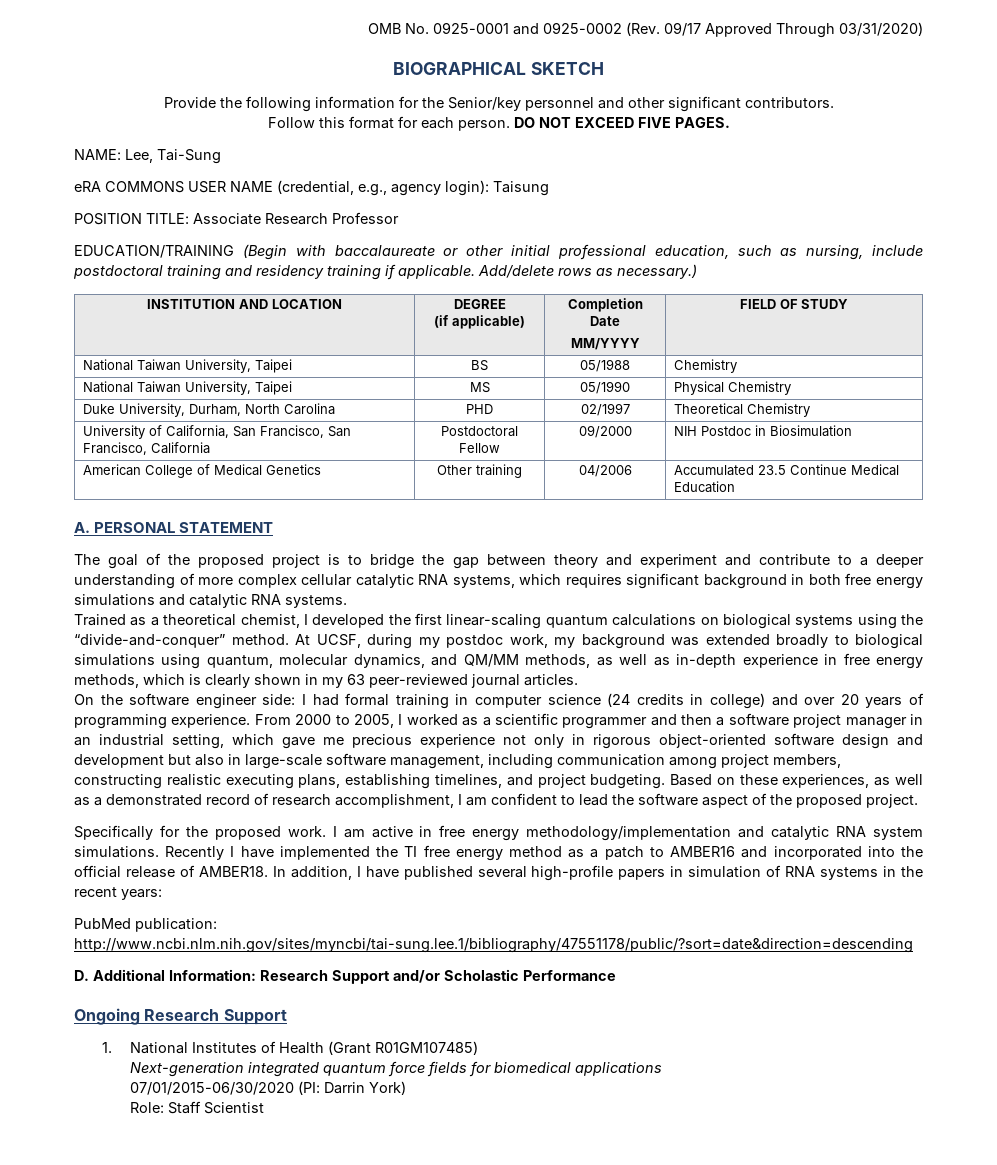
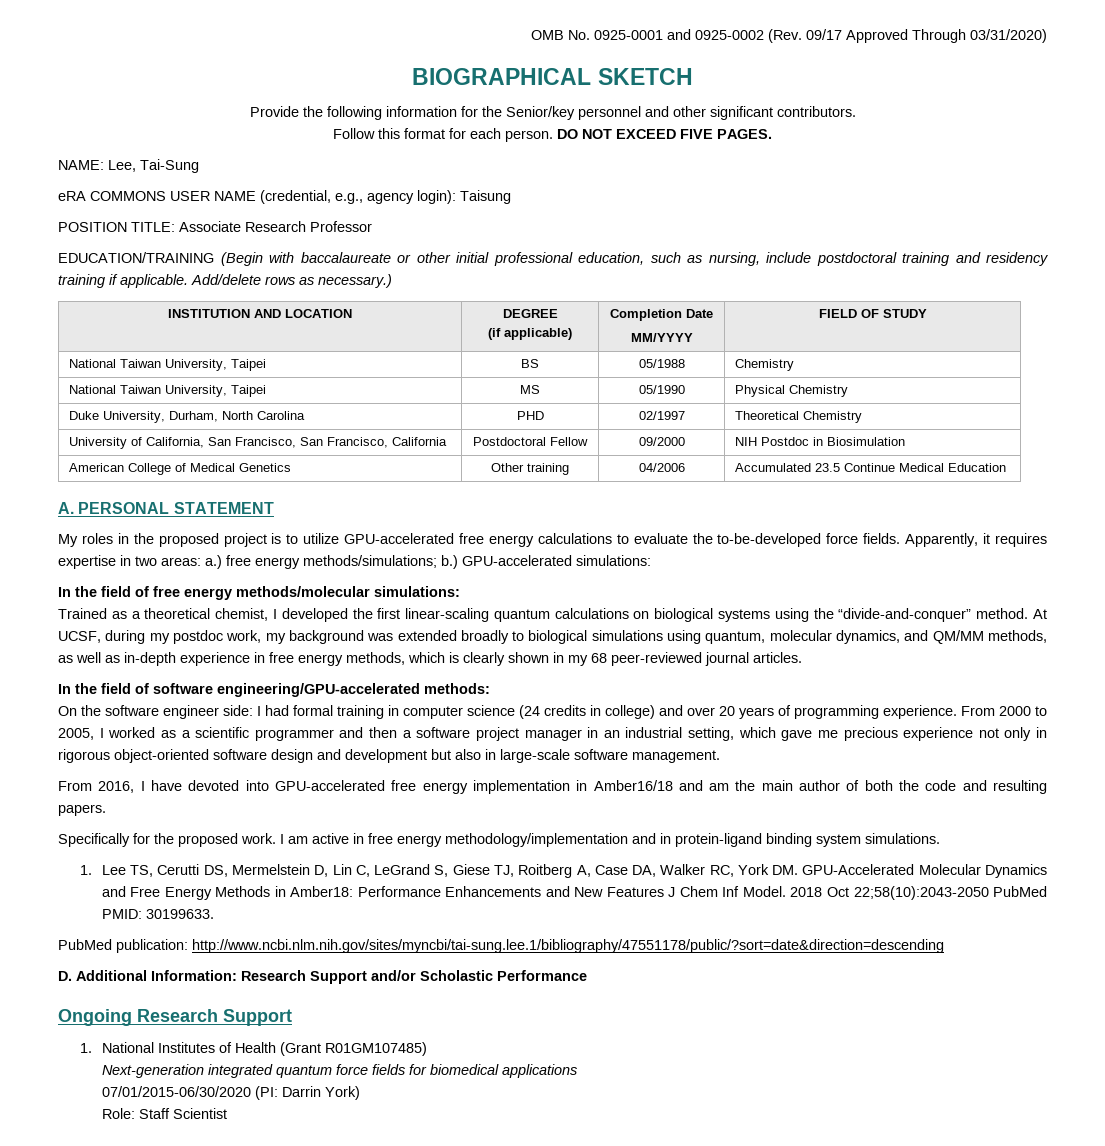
- The goal of the proposed project is to bridge the gap between theory and experiment and contribute to a deeper understanding of more complex cellular catalytic RNA systems, which requires significant background in both free energy simulations and catalytic RNA systems.
+ My roles in the proposed project is to utilize GPU-accelerated free energy calculations to evaluate the to-be-developed force fields. Apparently, it requires expertise in two areas: a.) free energy methods/simulations; b.) GPU-accelerated simulations:
+ In the field of free energy methods/molecular simulations:
- At UCSF, during my postdoc work, my background was extended broadly to biological simulations using quantum, molecular dynamics, and QM/MM methods, as well as in-depth experience in free energy methods, which is clearly shown in my 63 peer-reviewed journal articles.
+ At UCSF, during my postdoc work, my background was extended broadly to biological simulations using quantum, molecular dynamics, and QM/MM methods, as well as in-depth experience in free energy methods, which is clearly shown in my 68 peer-reviewed journal articles.
+ In the field of software engineering/GPU-accelerated methods:
- From 2000 to 2005, I worked as a scientific programmer and then a software project manager in an industrial setting, which gave me precious experience not only in rigorous object-oriented software design and development but also in large-scale software management, including communication among project members, constructing realistic executing plans, establishing timelines, and project budgeting. Based on these experiences, as well as a demonstrated record of research accomplishment, I am confident to lead the software aspect of the proposed project.
+ From 2000 to 2005, I worked as a scientific programmer and then a software project manager in an industrial setting, which gave me precious experience not only in rigorous object-oriented software design and development but also in large-scale software management.
+ From 2016, I have devoted into GPU-accelerated free energy implementation in Amber16/18 and am the main author of both the code and resulting papers.
- I am active in free energy methodology/implementation and catalytic RNA system simulations. Recently I have implemented the TI free energy method as a patch to AMBER16 and incorporated into the official release of AMBER18. In addition, I have published several high-profile papers in simulation of RNA systems in the recent years:
+ I am active in free energy methodology/implementation and in protein-ligand binding system simulations.
+ 1. Lee TS, Cerutti DS, Mermelstein D, Lin C, LeGrand S, Giese TJ, Roitberg A, Case DA, Walker RC, York DM. GPU-Accelerated Molecular Dynamics and Free Energy Methods in Amber18: Performance Enhancements and New Features J Chem Inf Model. 2018 Oct 22;58(10):2043-2050 PubMed PMID: 30199633.

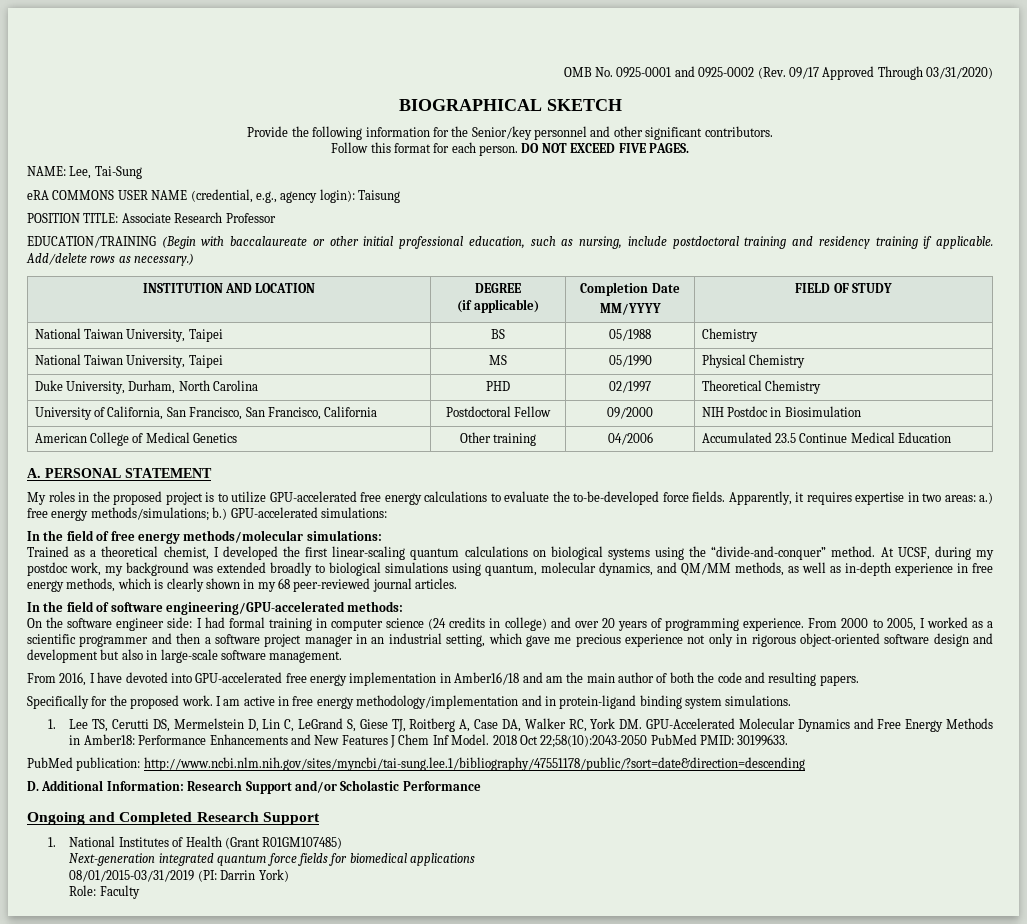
- Ongoing Research Support
+ Ongoing and Completed Research Support
- 07/01/2015-06/30/2020 (PI: Darrin York)
+ 08/01/2015-03/31/2019 (PI: Darrin York)
- Role: Staff Scientist
+ Role: Faculty

